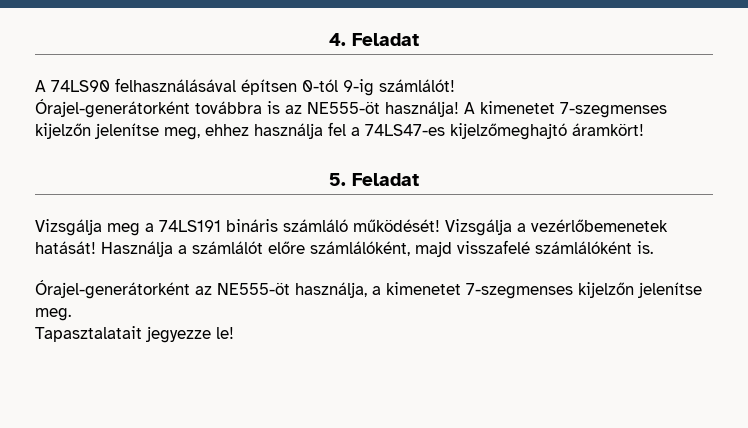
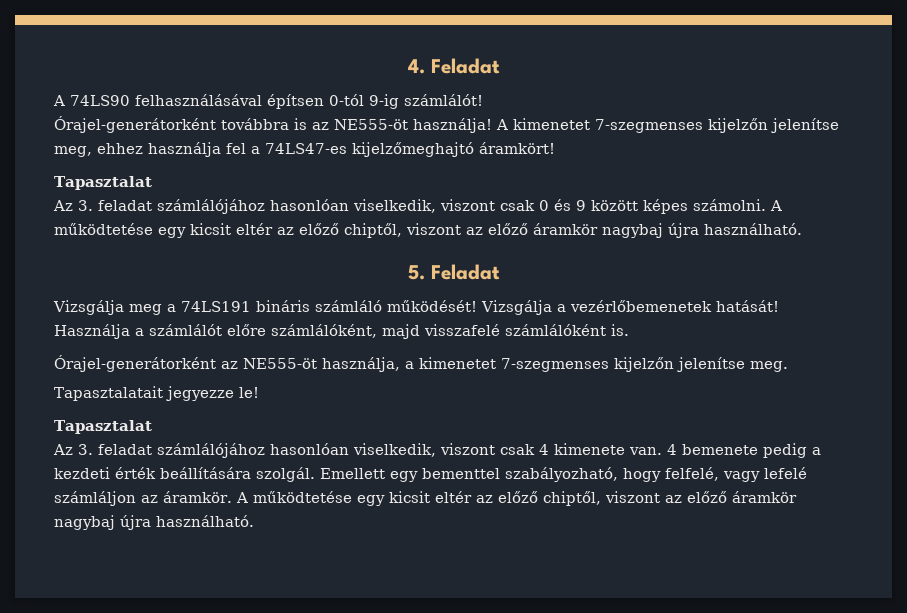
  A kimenetet 7-szegmenses kijelzőn jelenítse meg, ehhez használja fel a 74LS47-es kijelzőmeghajtó áramkört!
+ Tapasztalat
+ Az 3. feladat számlálójához hasonlóan viselkedik, viszont csak 0 és 9 között képes számolni. A működtetése egy kicsit eltér az előző chiptől, viszont az előző áramkör nagybaj újra használható.
  Tapasztalatait jegyezze le!
+ Tapasztalat
+ Az 3. feladat számlálójához hasonlóan viselkedik, viszont csak 4 kimenete van. 4 bemenete pedig a kezdeti érték beállítására szolgál. Emellett egy bementtel szabályozható, hogy felfelé, vagy lefelé számláljon az áramkör. A működtetése egy kicsit eltér az előző chiptől, viszont az előző áramkör nagybaj újra használható.

